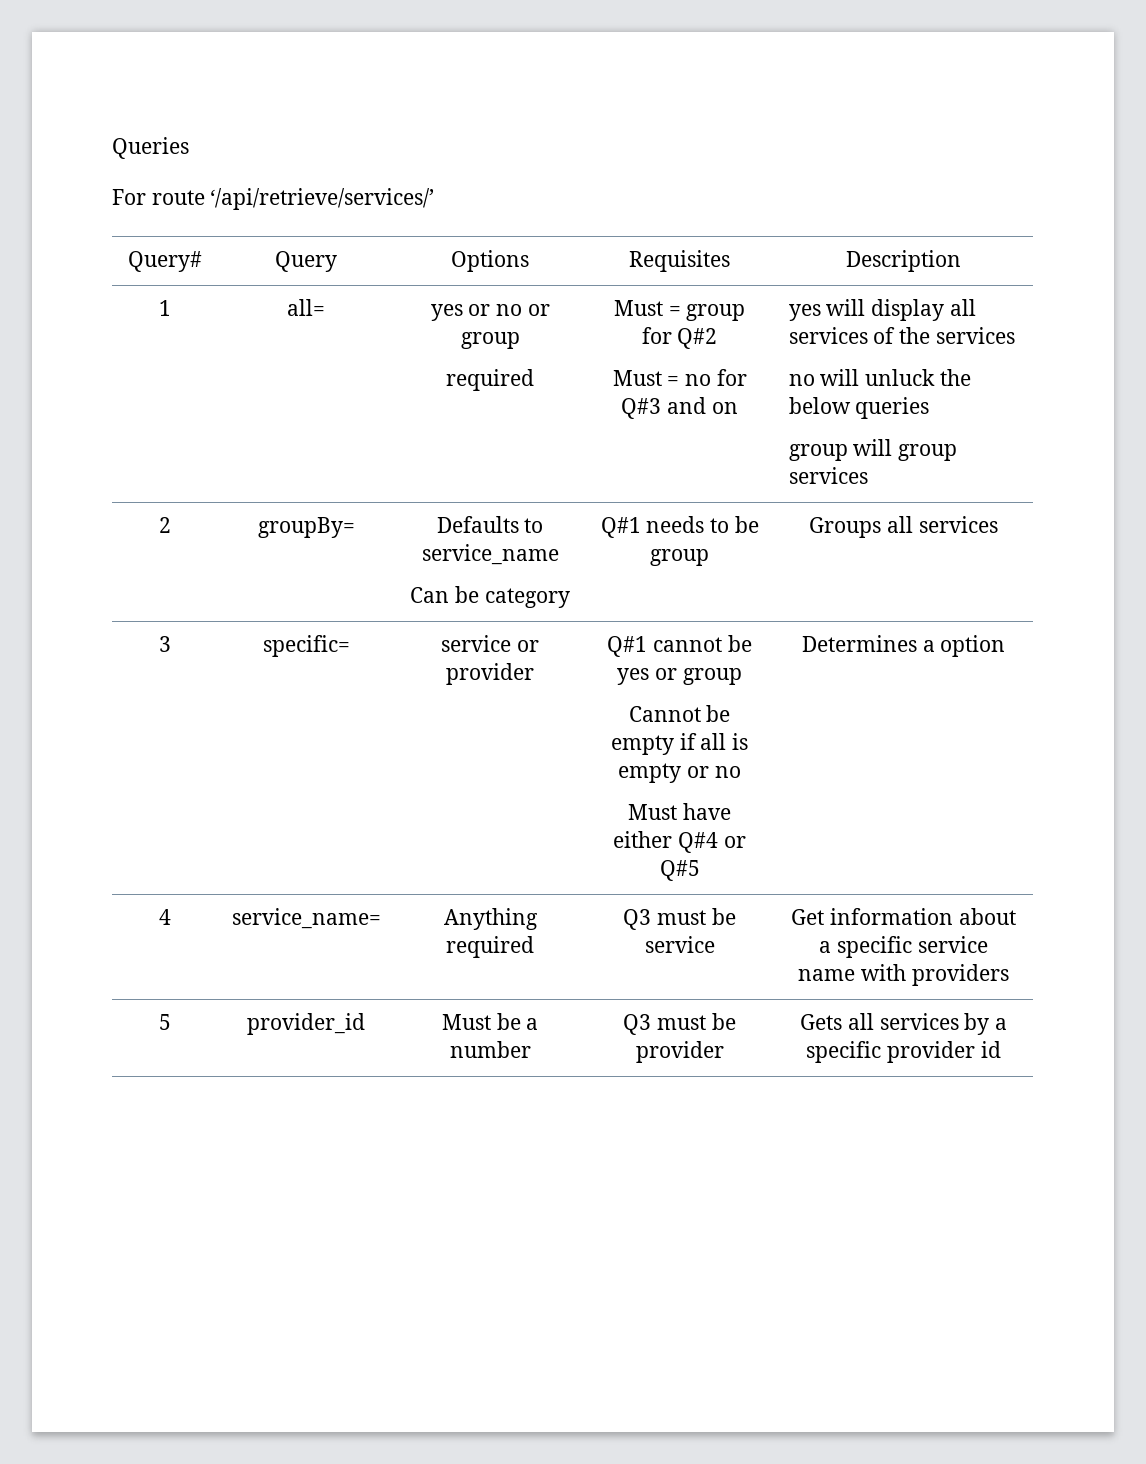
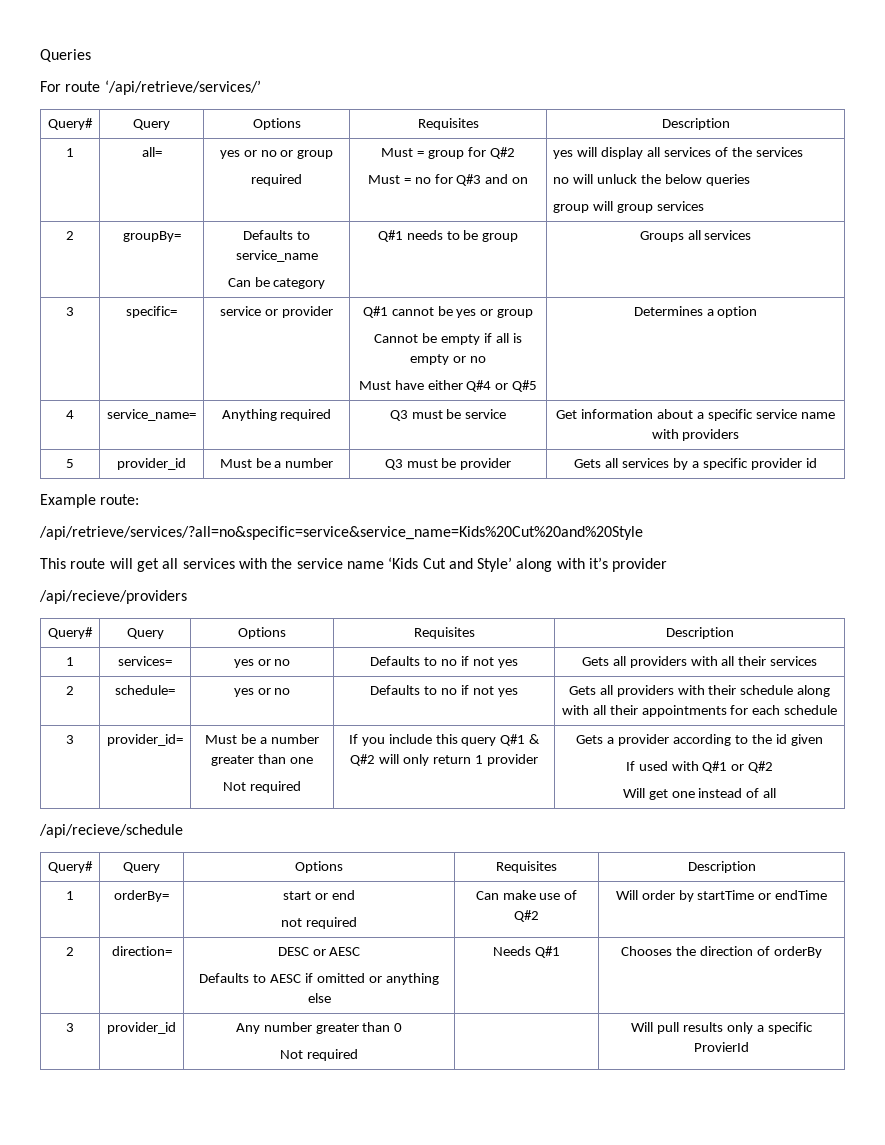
+ Example route:
+ /api/retrieve/services/?all=no&specific=service&service_name=Kids%20Cut%20and%20Style
+ This route will get all services with the service name ‘Kids Cut and Style’ along with it’s provider
+ /api/recieve/providers
+ Query# | Query | Options | Requisites | Description
+ 1 | services= | yes or no | Defaults to no if not yes | Gets all providers with all their services
+ 2 | schedule= | yes or no | Defaults to no if not yes | Gets all providers with their schedule along with all their appointments for each schedule
+ 3 | provider_id= | Must be a number greater than one
+ Not required | If you include this query Q#1 & Q#2 will only return 1 provider | Gets a provider according to the id given
+ If used with Q#1 or Q#2
+ Will get one instead of all
+ /api/recieve/schedule
+ Query# | Query | Options | Requisites | Description
+ 1 | orderBy= | start or end
+ not required | Can make use of Q#2 | Will order by startTime or endTime
+ 2 | direction= | DESC or AESC
+ Defaults to AESC if omitted or anything else | Needs Q#1 | Chooses the direction of orderBy
+ 3 | provider_id | Any number greater than 0
+ Not required | | Will pull results only a specific ProvierId

